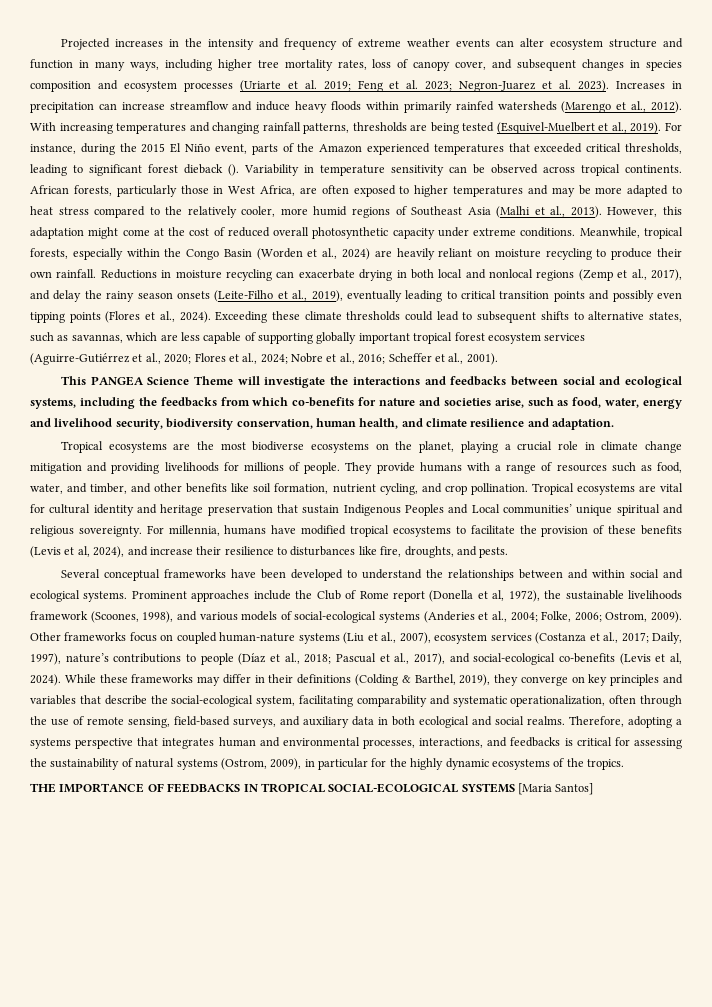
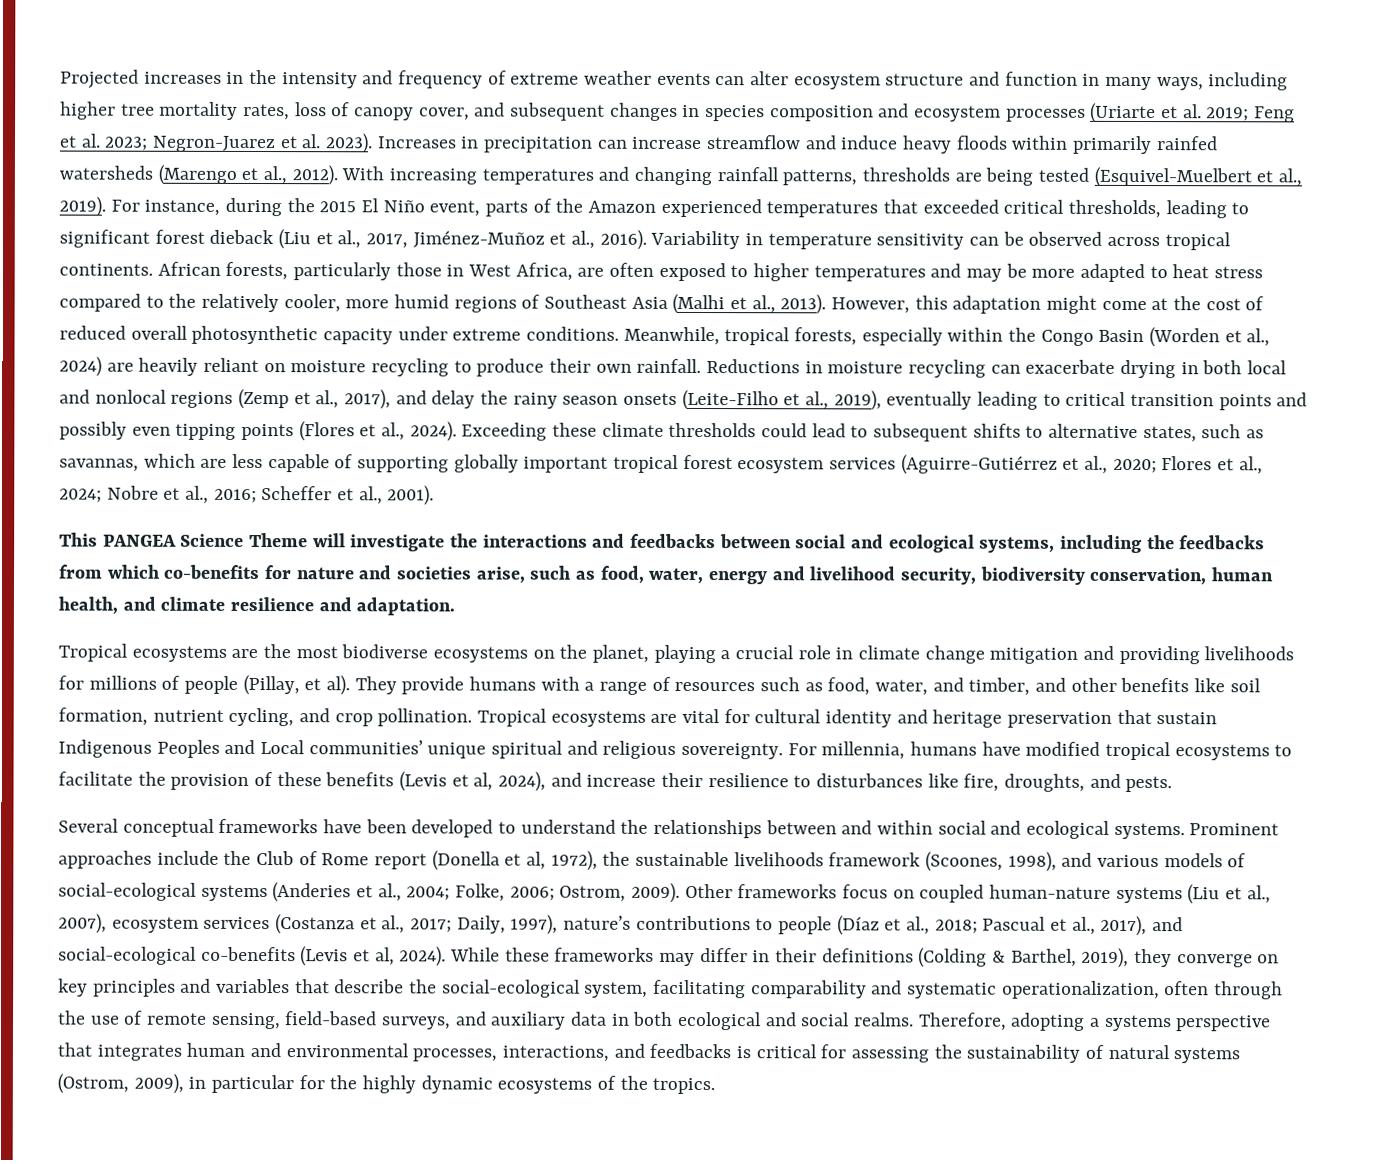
- For instance, during the 2015 El Niño event, parts of the Amazon experienced temperatures that exceeded critical thresholds, leading to significant forest dieback ().
+ For instance, during the 2015 El Niño event, parts of the Amazon experienced temperatures that exceeded critical thresholds, leading to significant forest dieback (Liu et al., 2017, Jiménez-Muñoz et al., 2016).
- Tropical ecosystems are the most biodiverse ecosystems on the planet, playing a crucial role in climate change mitigation and providing livelihoods for millions of people.
+ Tropical ecosystems are the most biodiverse ecosystems on the planet, playing a crucial role in climate change mitigation and providing livelihoods for millions of people (Pillay, et al).
- THE IMPORTANCE OF FEEDBACKS IN TROPICAL SOCIAL-ECOLOGICAL SYSTEMS [Maria Santos]

